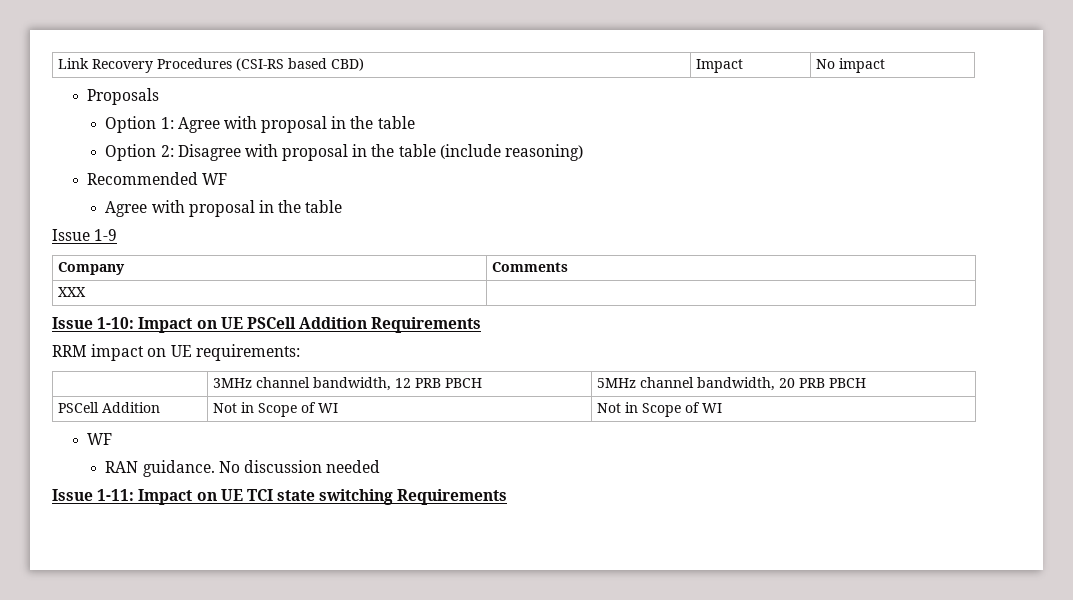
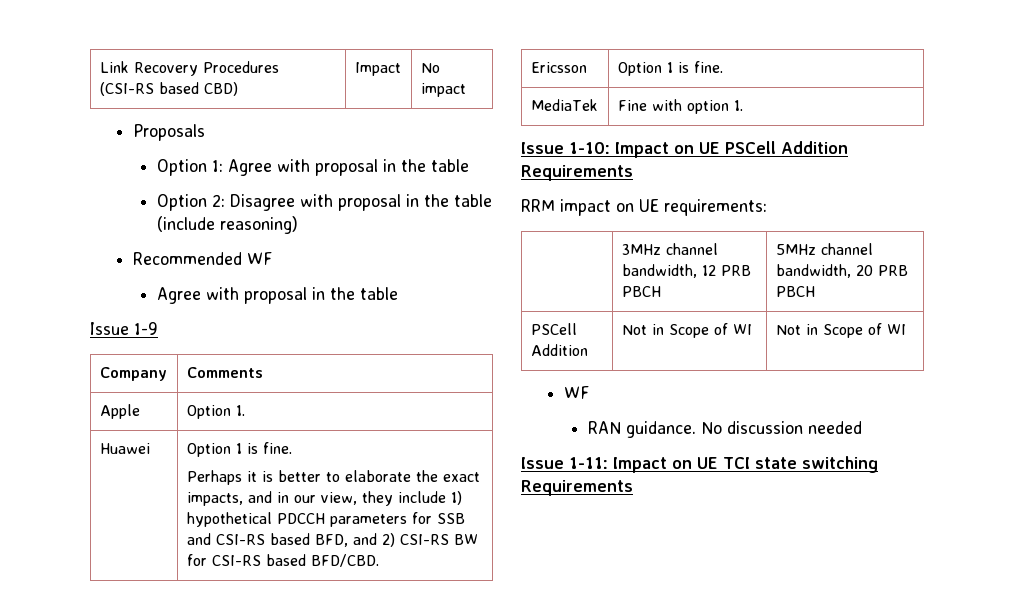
- XXX |
+ Apple | Option 1.
+ Huawei | Option 1 is fine.
+ Perhaps it is better to elaborate the exact impacts, and in our view, they include 1) hypothetical PDCCH parameters for SSB and CSI-RS based BFD, and 2) CSI-RS BW for CSI-RS based BFD/CBD.
+ Ericsson | Option 1 is fine.
+ MediaTek | Fine with option 1.

